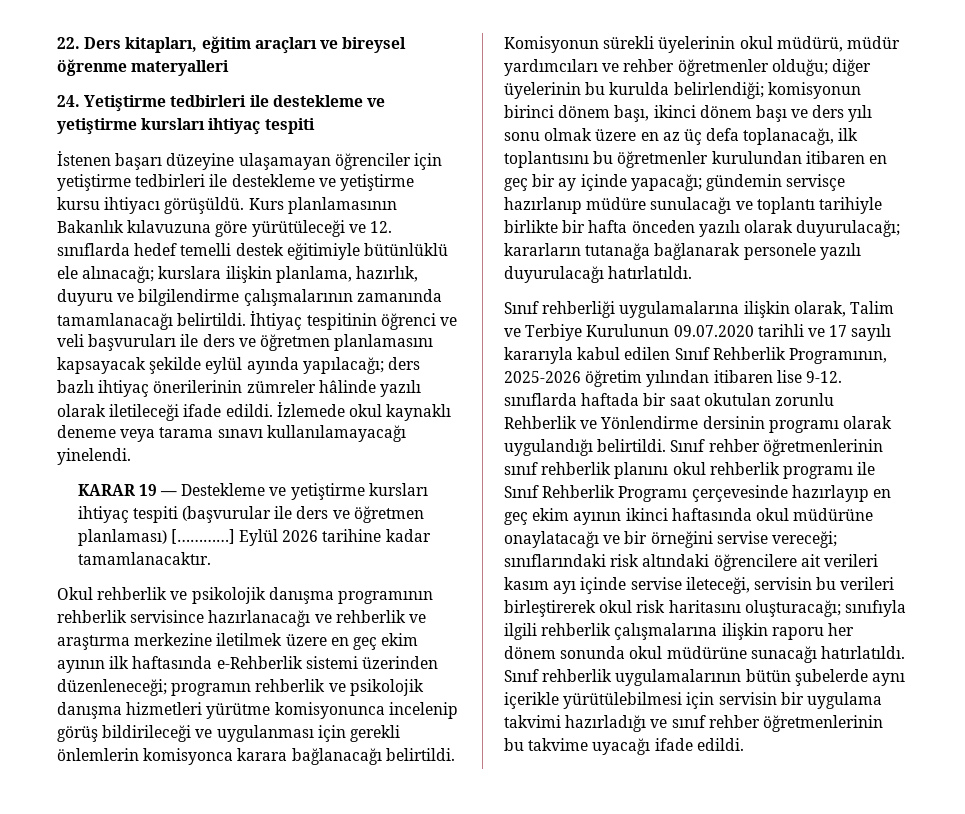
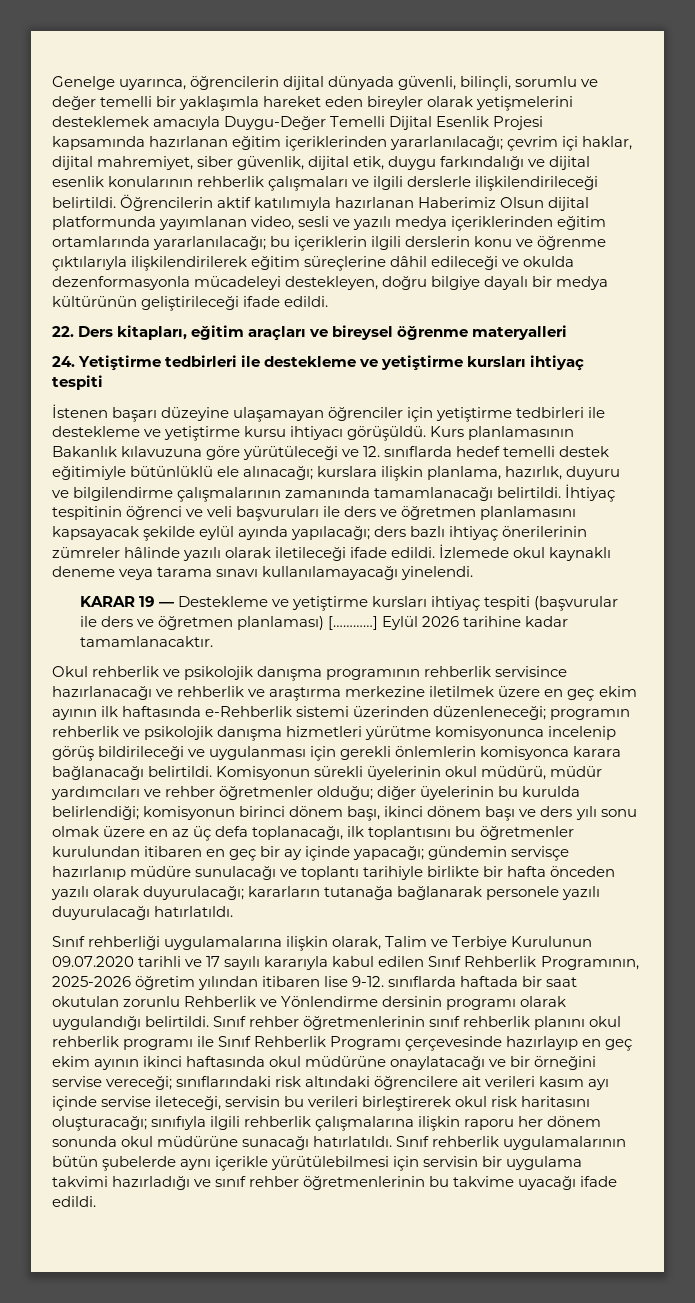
+ Genelge uyarınca, öğrencilerin dijital dünyada güvenli, bilinçli, sorumlu ve değer temelli bir yaklaşımla hareket eden bireyler olarak yetişmelerini desteklemek amacıyla Duygu-Değer Temelli Dijital Esenlik Projesi kapsamında hazırlanan eğitim içeriklerinden yararlanılacağı; çevrim içi haklar, dijital mahremiyet, siber güvenlik, dijital etik, duygu farkındalığı ve dijital esenlik konularının rehberlik çalışmaları ve ilgili derslerle ilişkilendirileceği belirtildi. Öğrencilerin aktif katılımıyla hazırlanan Haberimiz Olsun dijital platformunda yayımlanan video, sesli ve yazılı medya içeriklerinden eğitim ortamlarında yararlanılacağı; bu içeriklerin ilgili derslerin konu ve öğrenme çıktılarıyla ilişkilendirilerek eğitim süreçlerine dâhil edileceği ve okulda dezenformasyonla mücadeleyi destekleyen, doğru bilgiye dayalı bir medya kültürünün geliştirileceği ifade edildi.

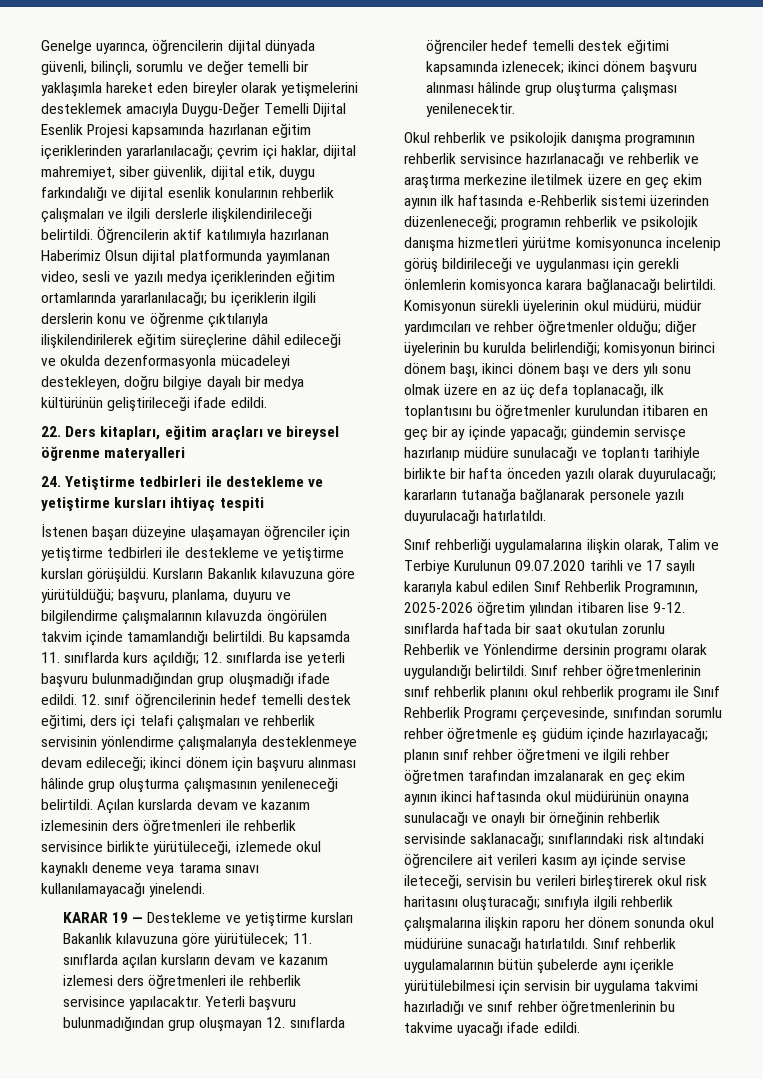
- İstenen başarı düzeyine ulaşamayan öğrenciler için yetiştirme tedbirleri ile destekleme ve yetiştirme kursu ihtiyacı görüşüldü. Kurs planlamasının Bakanlık kılavuzuna göre yürütüleceği ve 12. sınıflarda hedef temelli destek eğitimiyle bütünlüklü ele alınacağı; kurslara ilişkin planlama, hazırlık, duyuru ve bilgilendirme çalışmalarının zamanında tamamlanacağı belirtildi. İhtiyaç tespitinin öğrenci ve veli başvuruları ile ders ve öğretmen planlamasını kapsayacak şekilde eylül ayında yapılacağı; ders bazlı ihtiyaç önerilerinin zümreler hâlinde yazılı olarak iletileceği ifade edildi. İzlemede okul kaynaklı deneme veya tarama sınavı kullanılamayacağı yinelendi.
+ İstenen başarı düzeyine ulaşamayan öğrenciler için yetiştirme tedbirleri ile destekleme ve yetiştirme kursları görüşüldü. Kursların Bakanlık kılavuzuna göre yürütüldüğü; başvuru, planlama, duyuru ve bilgilendirme çalışmalarının kılavuzda öngörülen takvim içinde tamamlandığı belirtildi. Bu kapsamda 11. sınıflarda kurs açıldığı; 12. sınıflarda ise yeterli başvuru bulunmadığından grup oluşmadığı ifade edildi. 12. sınıf öğrencilerinin hedef temelli destek eğitimi, ders içi telafi çalışmaları ve rehberlik servisinin yönlendirme çalışmalarıyla desteklenmeye devam edileceği; ikinci dönem için başvuru alınması hâlinde grup oluşturma çalışmasının yenileneceği belirtildi. Açılan kurslarda devam ve kazanım izlemesinin ders öğretmenleri ile rehberlik servisince birlikte yürütüleceği, izlemede okul kaynaklı deneme veya tarama sınavı kullanılamayacağı yinelendi.
- KARAR 19 — Destekleme ve yetiştirme kursları ihtiyaç tespiti (başvurular ile ders ve öğretmen planlaması) […………] Eylül 2026 tarihine kadar tamamlanacaktır.
+ KARAR 19 — Destekleme ve yetiştirme kursları Bakanlık kılavuzuna göre yürütülecek; 11. sınıflarda açılan kursların devam ve kazanım izlemesi ders öğretmenleri ile rehberlik servisince yapılacaktır. Yeterli başvuru bulunmadığından grup oluşmayan 12. sınıflarda öğrenciler hedef temelli destek eğitimi kapsamında izlenecek; ikinci dönem başvuru alınması hâlinde grup oluşturma çalışması yenilenecektir.
- Sınıf rehber öğretmenlerinin sınıf rehberlik planını okul rehberlik programı ile Sınıf Rehberlik Programı çerçevesinde hazırlayıp en geç ekim ayının ikinci haftasında okul müdürüne onaylatacağı ve bir örneğini servise vereceği; sınıflarındaki risk altındaki öğrencilere ait verileri kasım ayı içinde servise ileteceği, servisin bu verileri birleştirerek okul risk haritasını oluşturacağı; sınıfıyla ilgili rehberlik çalışmalarına ilişkin raporu her dönem sonunda okul müdürüne sunacağı hatırlatıldı.
+ Sınıf rehber öğretmenlerinin sınıf rehberlik planını okul rehberlik programı ile Sınıf Rehberlik Programı çerçevesinde, sınıfından sorumlu rehber öğretmenle eş güdüm içinde hazırlayacağı; planın sınıf rehber öğretmeni ve ilgili rehber öğretmen tarafından imzalanarak en geç ekim ayının ikinci haftasında okul müdürünün onayına sunulacağı ve onaylı bir örneğinin rehberlik servisinde saklanacağı; sınıflarındaki risk altındaki öğrencilere ait verileri kasım ayı içinde servise ileteceği, servisin bu verileri birleştirerek okul risk haritasını oluşturacağı; sınıfıyla ilgili rehberlik çalışmalarına ilişkin raporu her dönem sonunda okul müdürüne sunacağı hatırlatıldı.

